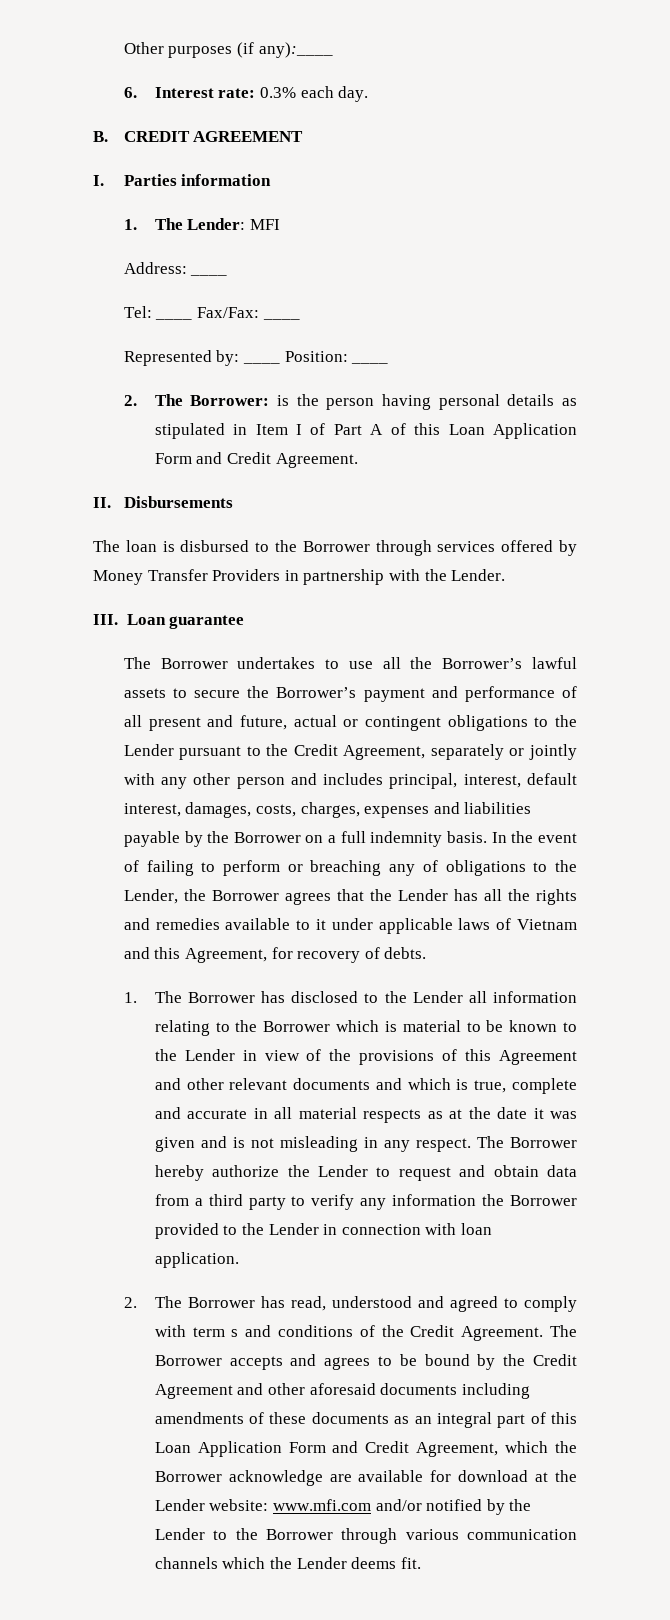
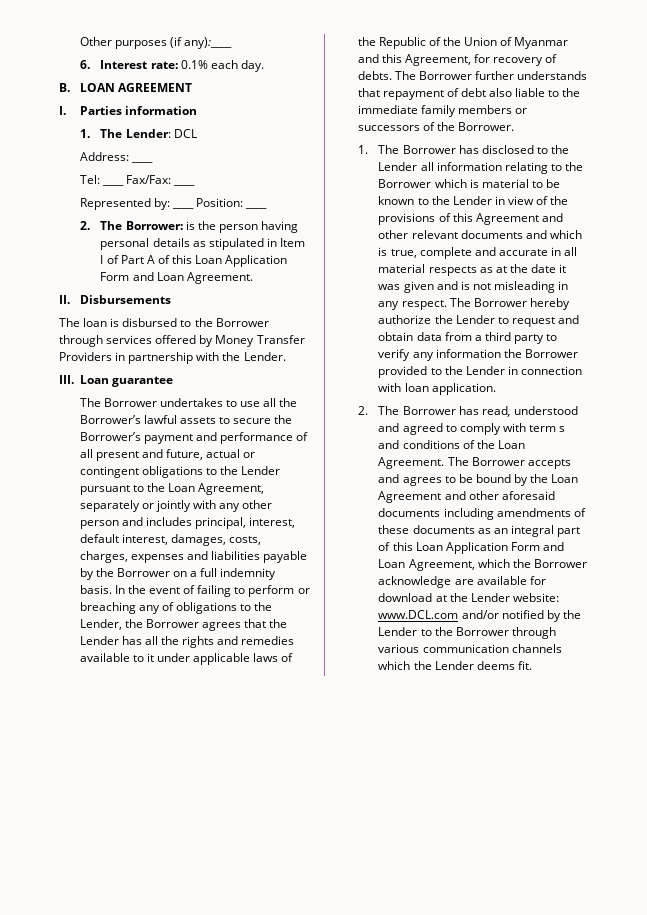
- 6. Interest rate: 0.3% each day.
+ 6. Interest rate: 0.1% each day.
- B. CREDIT AGREEMENT
+ B. LOAN AGREEMENT
- 1. The Lender: MFI
+ 1. The Lender: DCL
- 2. The Borrower: is the person having personal details as stipulated in Item I of Part A of this Loan Application Form and Credit Agreement.
+ 2. The Borrower: is the person having personal details as stipulated in Item I of Part A of this Loan Application Form and Loan Agreement.
- The Borrower undertakes to use all the Borrower’s lawful assets to secure the Borrower’s payment and performance of all present and future, actual or contingent obligations to the Lender pursuant to the Credit Agreement, separately or jointly with any other person and includes principal, interest, default interest, damages, costs, charges, expenses and liabilities payable by the Borrower on a full indemnity basis.
+ The Borrower undertakes to use all the Borrower’s lawful assets to secure the Borrower’s payment and performance of all present and future, actual or contingent obligations to the Lender pursuant to the Loan Agreement, separately or jointly with any other person and includes principal, interest, default interest, damages, costs, charges, expenses and liabilities payable by the Borrower on a full indemnity basis.
- In the event of failing to perform or breaching any of obligations to the Lender, the Borrower agrees that the Lender has all the rights and remedies available to it under applicable laws of Vietnam and this Agreement, for recovery of debts.
+ In the event of failing to perform or breaching any of obligations to the Lender, the Borrower agrees that the Lender has all the rights and remedies available to it under applicable laws of the Republic of the Union of Myanmar and this Agreement, for recovery of debts. The Borrower further understands that repayment of debt also liable to the immediate family members or successors of the Borrower.
- 2. The Borrower has read, understood and agreed to comply with term s and conditions of the Credit Agreement.
+ 2. The Borrower has read, understood and agreed to comply with term s and conditions of the Loan Agreement.
- The Borrower accepts and agrees to be bound by the Credit Agreement and other aforesaid documents including amendments of these documents as an integral part of this Loan Application Form and Credit Agreement, which the Borrower acknowledge are available for download at the Lender website: www.mfi.com and/or notified by the Lender to the Borrower through various communication channels which the Lender deems fit.
+ The Borrower accepts and agrees to be bound by the Loan Agreement and other aforesaid documents including amendments of these documents as an integral part of this Loan Application Form and Loan Agreement, which the Borrower acknowledge are available for download at the Lender website: www.DCL.com and/or notified by the Lender to the Borrower through various communication channels which the Lender deems fit.

